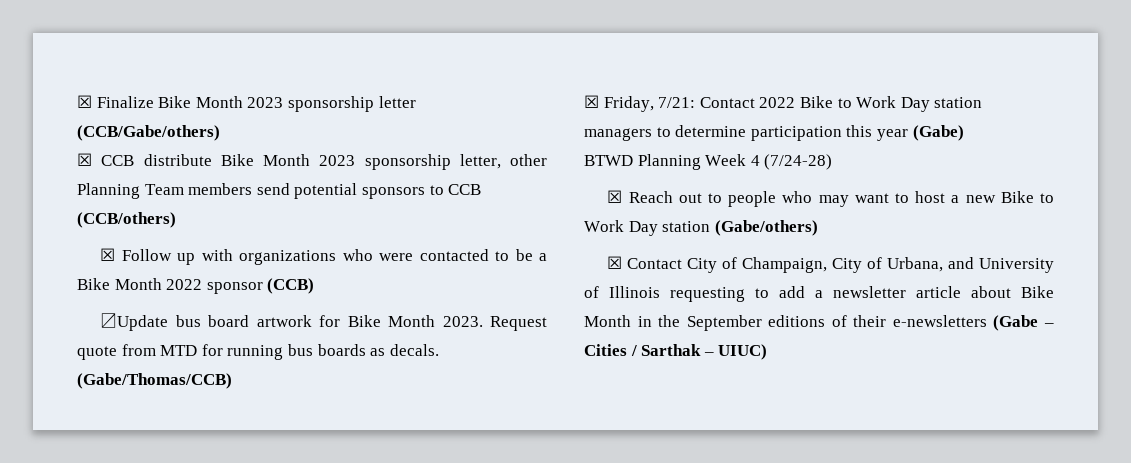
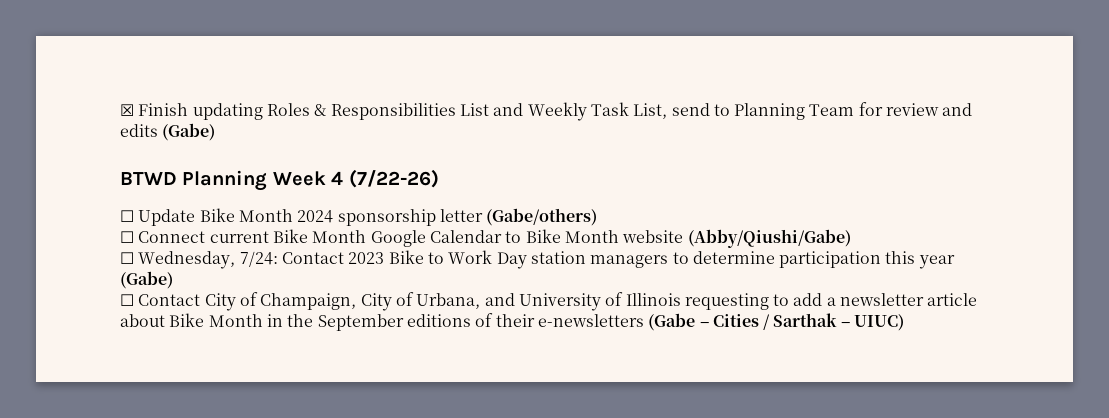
- ☒ Finalize Bike Month 2023 sponsorship letter (CCB/Gabe/others)
- ☒ CCB distribute Bike Month 2023 sponsorship letter, other Planning Team members send potential sponsors to CCB (CCB/others)
- ☒ Follow up with organizations who were contacted to be a Bike Month 2022 sponsor (CCB)
- 〼Update bus board artwork for Bike Month 2023. Request quote from MTD for running bus boards as decals. (Gabe/Thomas/CCB)
- ☒ Friday, 7/21: Contact 2022 Bike to Work Day station managers to determine participation this year (Gabe)
+ ☒ Finish updating Roles & Responsibilities List and Weekly Task List, send to Planning Team for review and edits (Gabe)
+ BTWD Planning Week 4 (7/22-26)
+ ☐ Update Bike Month 2024 sponsorship letter (Gabe/others)
+ ☐ Connect current Bike Month Google Calendar to Bike Month website (Abby/Qiushi/Gabe)
+ ☐ Wednesday, 7/24: Contact 2023 Bike to Work Day station managers to determine participation this year (Gabe)
- BTWD Planning Week 4 (7/24-28)
- ☒ Reach out to people who may want to host a new Bike to Work Day station (Gabe/others)
- ☒ Contact City of Champaign, City of Urbana, and University of Illinois requesting to add a newsletter article about Bike Month in the September editions of their e-newsletters (Gabe – Cities / Sarthak – UIUC)
+ ☐ Contact City of Champaign, City of Urbana, and University of Illinois requesting to add a newsletter article about Bike Month in the September editions of their e-newsletters (Gabe – Cities / Sarthak – UIUC)

